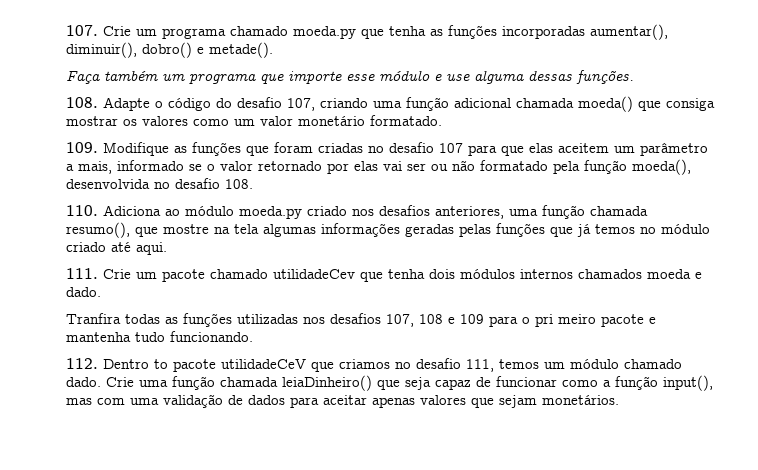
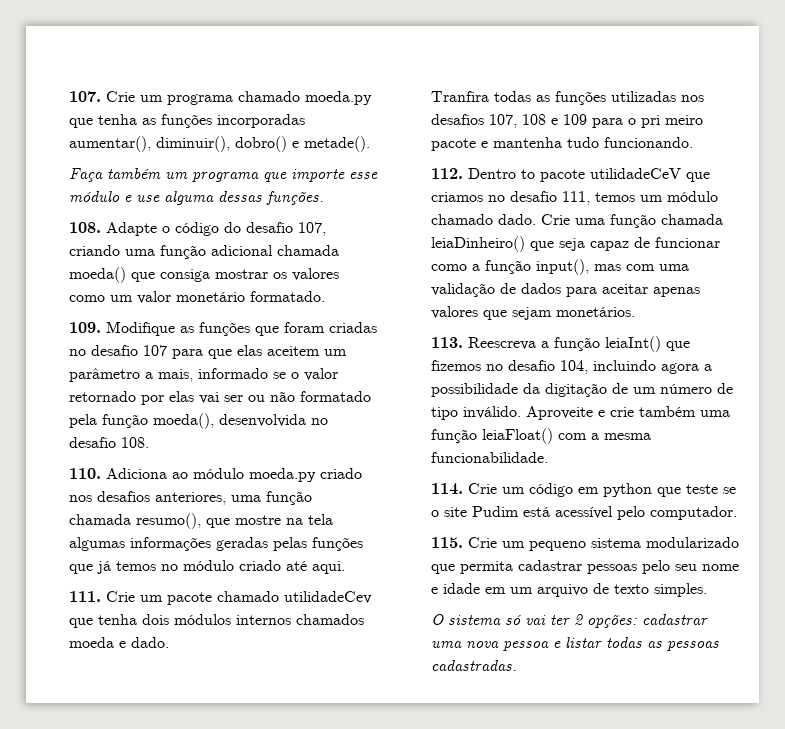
+ 113. Reescreva a função leiaInt() que fizemos no desafio 104, incluindo agora a possibilidade da digitação de um número de tipo inválido. Aproveite e crie também uma função leiaFloat() com a mesma funcionabilidade.
+ 114. Crie um código em python que teste se o site Pudim está acessível pelo computador.
+ 115. Crie um pequeno sistema modularizado que permita cadastrar pessoas pelo seu nome e idade em um arquivo de texto simples.
+ O sistema só vai ter 2 opções: cadastrar uma nova pessoa e listar todas as pessoas cadastradas.

